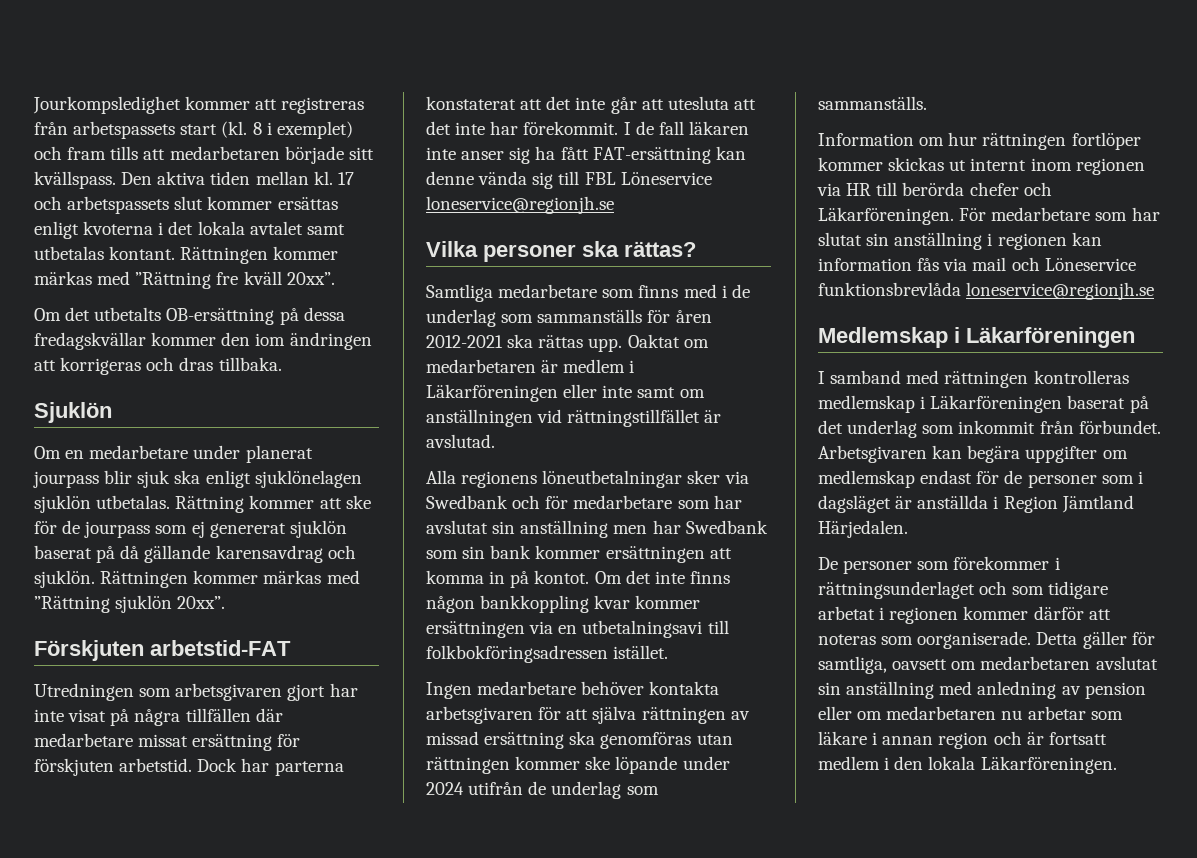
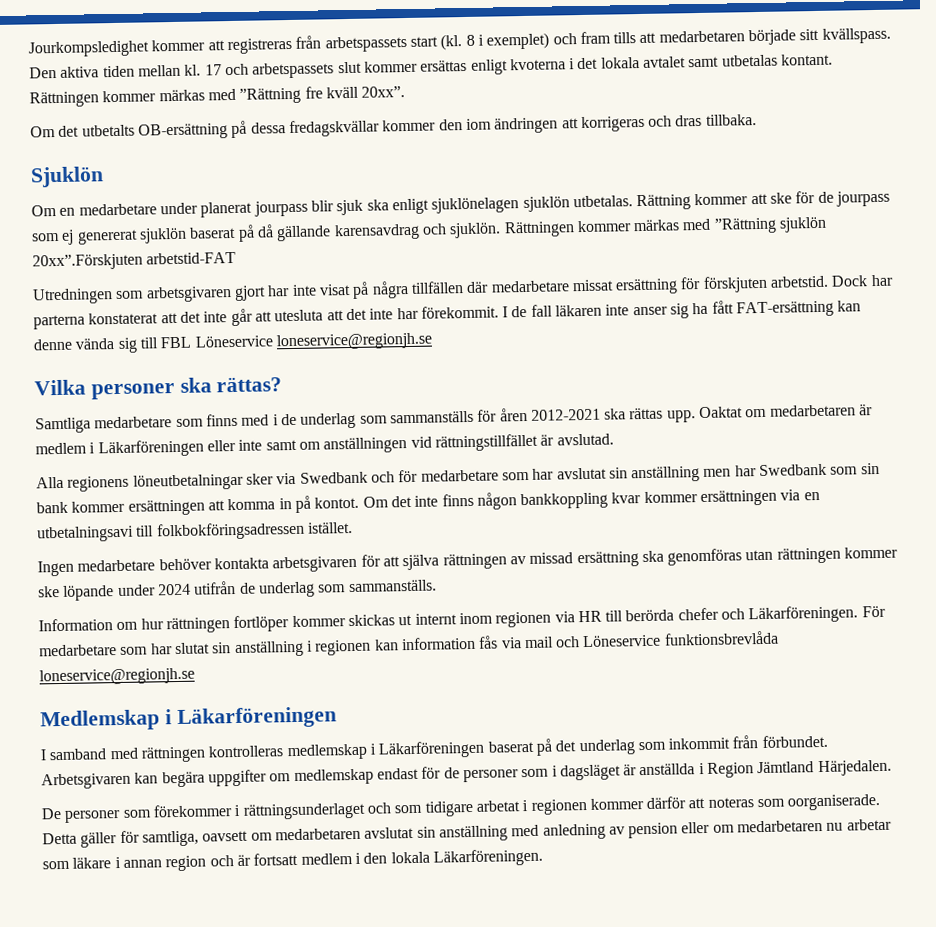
- Rättningen kommer märkas med ”Rättning sjuklön 20xx”.
- Förskjuten arbetstid-FAT
+ Rättningen kommer märkas med ”Rättning sjuklön 20xx”.Förskjuten arbetstid-FAT

